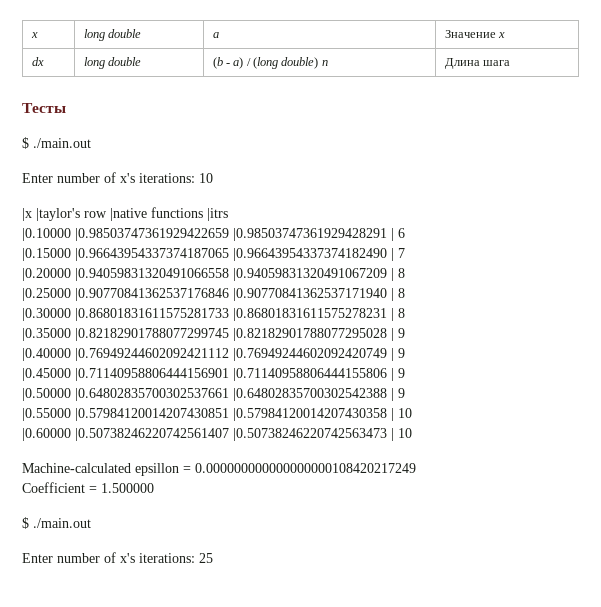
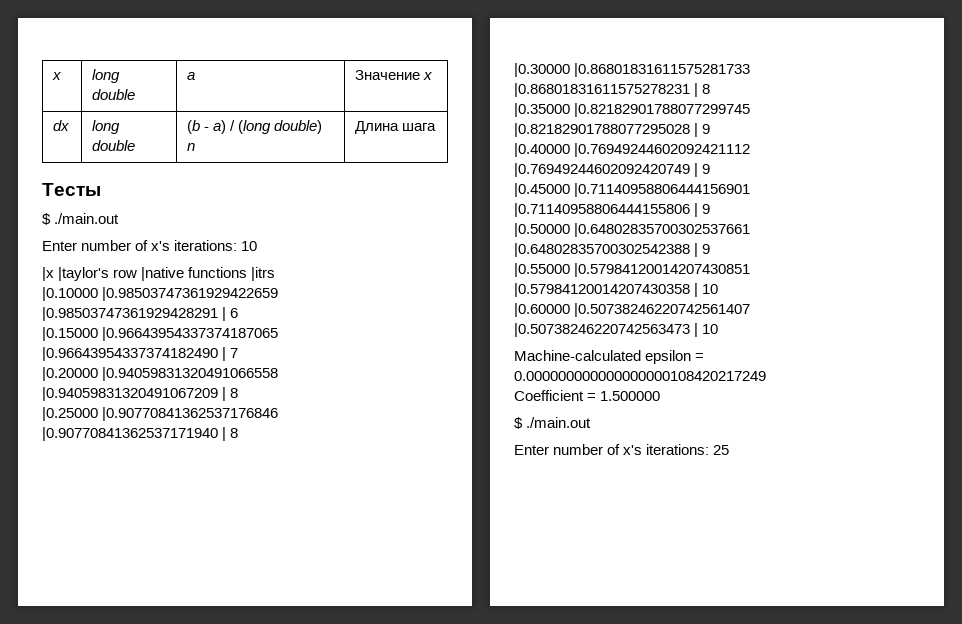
- Machine-calculated epsillon = 0.000000000000000000108420217249
+ Machine-calculated epsilon = 0.000000000000000000108420217249

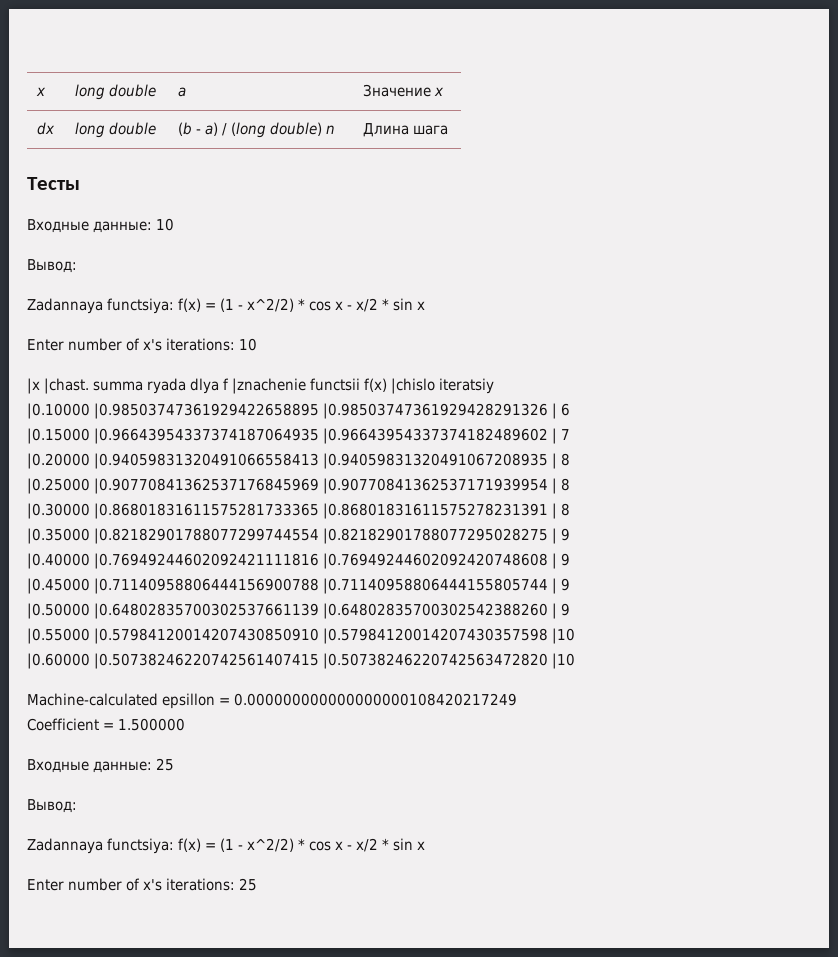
  Тесты
- $ ./main.out
+ Входные данные: 10
+ Вывод:
+ Zadannaya functsiya: f(x) = (1 - x^2/2) * cos x - x/2 * sin x
- |x |taylor's row |native functions |itrs
+ |x |chast. summa ryada dlya f |znachenie functsii f(x) |chislo iteratsiy
- |0.10000 |0.98503747361929422659 |0.98503747361929428291 | 6
+ |0.10000 |0.98503747361929422658895 |0.98503747361929428291326 | 6
- |0.15000 |0.96643954337374187065 |0.96643954337374182490 | 7
+ |0.15000 |0.96643954337374187064935 |0.96643954337374182489602 | 7
- |0.20000 |0.94059831320491066558 |0.94059831320491067209 | 8
+ |0.20000 |0.94059831320491066558413 |0.94059831320491067208935 | 8
- |0.25000 |0.90770841362537176846 |0.90770841362537171940 | 8
+ |0.25000 |0.90770841362537176845969 |0.90770841362537171939954 | 8
- |0.30000 |0.86801831611575281733 |0.86801831611575278231 | 8
+ |0.30000 |0.86801831611575281733365 |0.86801831611575278231391 | 8
- |0.35000 |0.82182901788077299745 |0.82182901788077295028 | 9
+ |0.35000 |0.82182901788077299744554 |0.82182901788077295028275 | 9
- |0.40000 |0.76949244602092421112 |0.76949244602092420749 | 9
+ |0.40000 |0.76949244602092421111816 |0.76949244602092420748608 | 9
- |0.45000 |0.71140958806444156901 |0.71140958806444155806 | 9
+ |0.45000 |0.71140958806444156900788 |0.71140958806444155805744 | 9
- |0.50000 |0.64802835700302537661 |0.64802835700302542388 | 9
+ |0.50000 |0.64802835700302537661139 |0.64802835700302542388260 | 9
- |0.55000 |0.57984120014207430851 |0.57984120014207430358 | 10
- |0.60000 |0.50738246220742561407 |0.50738246220742563473 | 10
+ |0.55000 |0.57984120014207430850910 |0.57984120014207430357598 |10
+ |0.60000 |0.50738246220742561407415 |0.50738246220742563472820 |10
- Machine-calculated epsilon = 0.000000000000000000108420217249
+ Machine-calculated epsillon = 0.000000000000000000108420217249
  Coefficient = 1.500000
- $ ./main.out
+ Входные данные: 25
+ Вывод:
+ Zadannaya functsiya: f(x) = (1 - x^2/2) * cos x - x/2 * sin x

